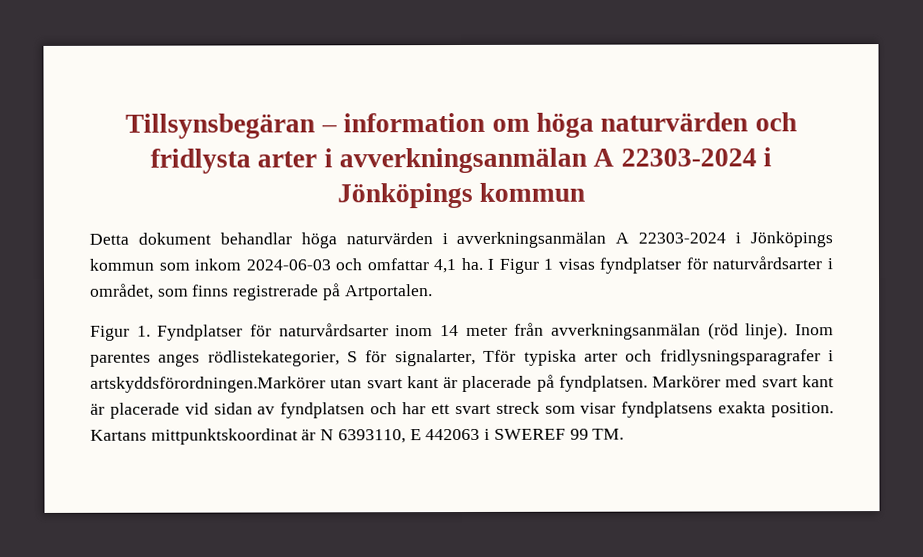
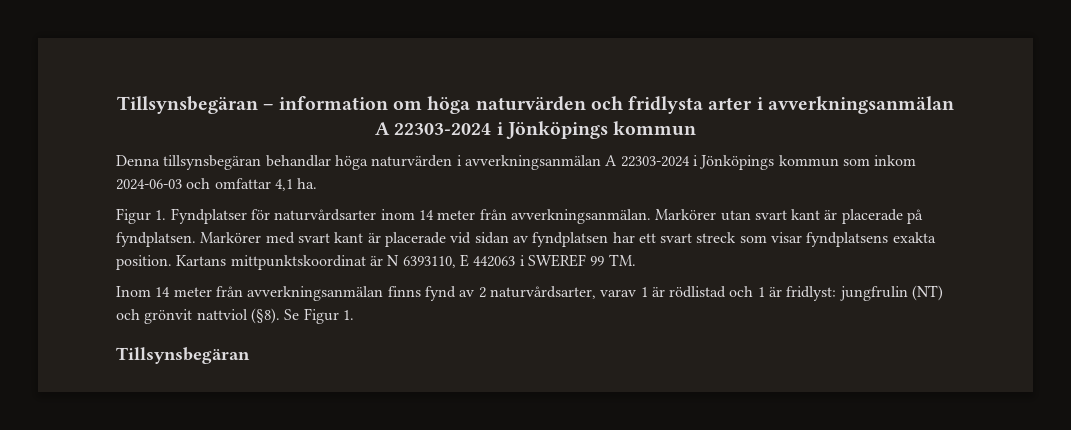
- Detta dokument behandlar höga naturvärden i avverkningsanmälan A 22303-2024 i Jönköpings kommun som inkom 2024-06-03 och omfattar 4,1 ha. I Figur 1 visas fyndplatser för naturvårdsarter i området, som finns registrerade på Artportalen.
+ Denna tillsynsbegäran behandlar höga naturvärden i avverkningsanmälan A 22303-2024 i Jönköpings kommun som inkom 2024-06-03 och omfattar 4,1 ha.
- Figur 1. Fyndplatser för naturvårdsarter inom 14 meter från avverkningsanmälan (röd linje). Inom parentes anges rödlistekategorier, S för signalarter, Tför typiska arter och fridlysningsparagrafer i artskyddsförordningen.Markörer utan svart kant är placerade på fyndplatsen.
+ Figur 1. Fyndplatser för naturvårdsarter inom 14 meter från avverkningsanmälan. Markörer utan svart kant är placerade på fyndplatsen.
- Markörer med svart kant är placerade vid sidan av fyndplatsen och har ett svart streck som visar fyndplatsens exakta position.
+ Markörer med svart kant är placerade vid sidan av fyndplatsen har ett svart streck som visar fyndplatsens exakta position.
+ Inom 14 meter från avverkningsanmälan finns fynd av 2 naturvårdsarter, varav 1 är rödlistad och 1 är fridlyst: jungfrulin (NT) och grönvit nattviol (§8). Se Figur 1.
+ Tillsynsbegäran

